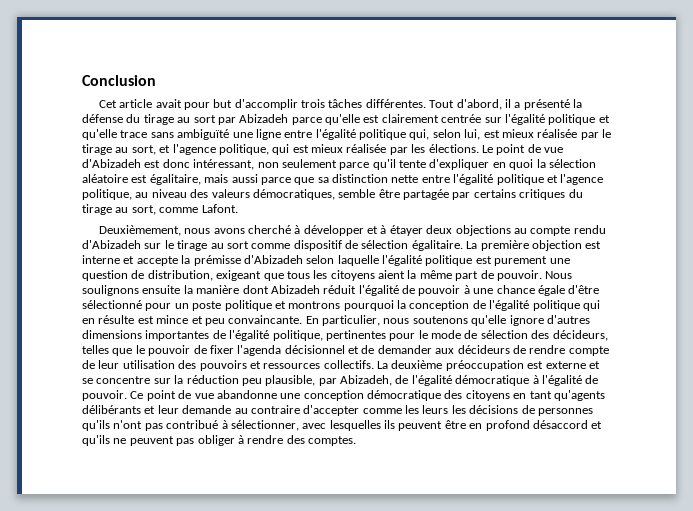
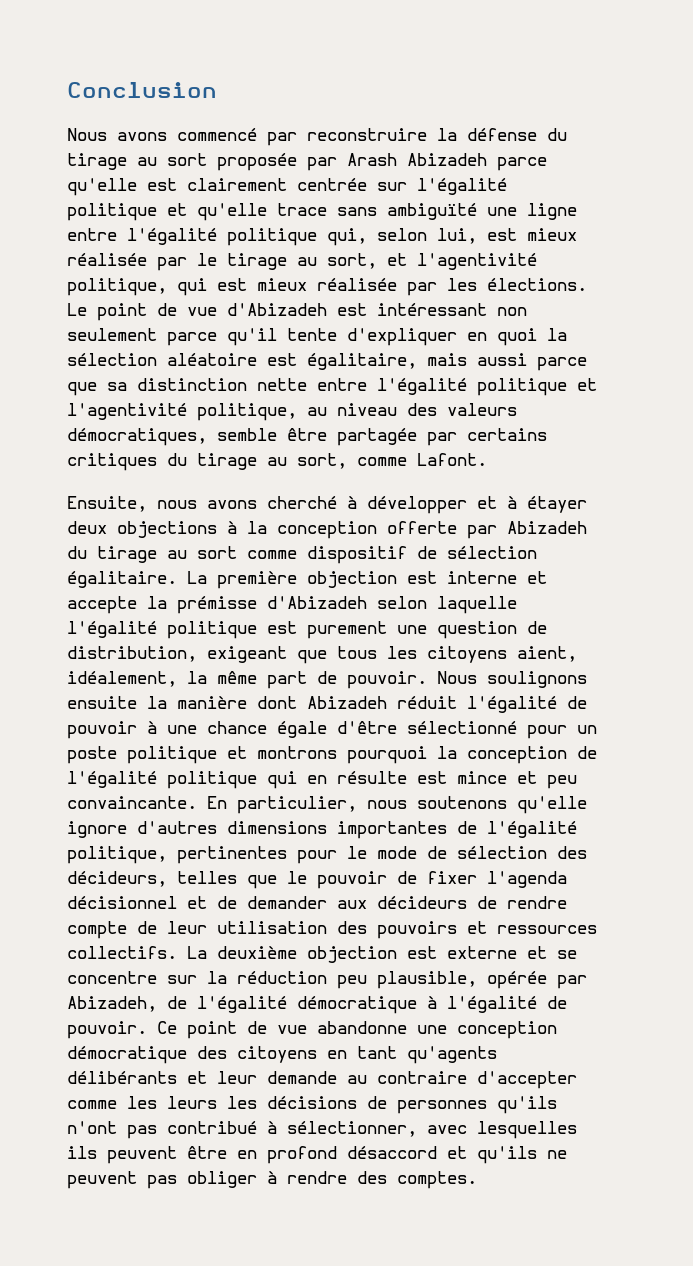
- Cet article avait pour but d'accomplir trois tâches différentes. Tout d'abord, il a présenté la défense du tirage au sort par Abizadeh parce qu'elle est clairement centrée sur l'égalité politique et qu'elle trace sans ambiguïté une ligne entre l'égalité politique qui, selon lui, est mieux réalisée par le tirage au sort, et l'agence politique, qui est mieux réalisée par les élections.
+ Nous avons commencé par reconstruire la défense du tirage au sort proposée par Arash Abizadeh parce qu'elle est clairement centrée sur l'égalité politique et qu'elle trace sans ambiguïté une ligne entre l'égalité politique qui, selon lui, est mieux réalisée par le tirage au sort, et l'agentivité politique, qui est mieux réalisée par les élections.
- Le point de vue d'Abizadeh est donc intéressant, non seulement parce qu'il tente d'expliquer en quoi la sélection aléatoire est égalitaire, mais aussi parce que sa distinction nette entre l'égalité politique et l'agence politique, au niveau des valeurs démocratiques, semble être partagée par certains critiques du tirage au sort, comme Lafont.
+ Le point de vue d'Abizadeh est intéressant non seulement parce qu'il tente d'expliquer en quoi la sélection aléatoire est égalitaire, mais aussi parce que sa distinction nette entre l'égalité politique et l'agentivité politique, au niveau des valeurs démocratiques, semble être partagée par certains critiques du tirage au sort, comme Lafont.
- Deuxièmement, nous avons cherché à développer et à étayer deux objections au compte rendu d'Abizadeh sur le tirage au sort comme dispositif de sélection égalitaire.
+ Ensuite, nous avons cherché à développer et à étayer deux objections à la conception offerte par Abizadeh du tirage au sort comme dispositif de sélection égalitaire.
- La première objection est interne et accepte la prémisse d'Abizadeh selon laquelle l'égalité politique est purement une question de distribution, exigeant que tous les citoyens aient la même part de pouvoir.
+ La première objection est interne et accepte la prémisse d'Abizadeh selon laquelle l'égalité politique est purement une question de distribution, exigeant que tous les citoyens aient, idéalement, la même part de pouvoir.
- La deuxième préoccupation est externe et se concentre sur la réduction peu plausible, par Abizadeh, de l'égalité démocratique à l'égalité de pouvoir.
+ La deuxième objection est externe et se concentre sur la réduction peu plausible, opérée par Abizadeh, de l'égalité démocratique à l'égalité de pouvoir.

